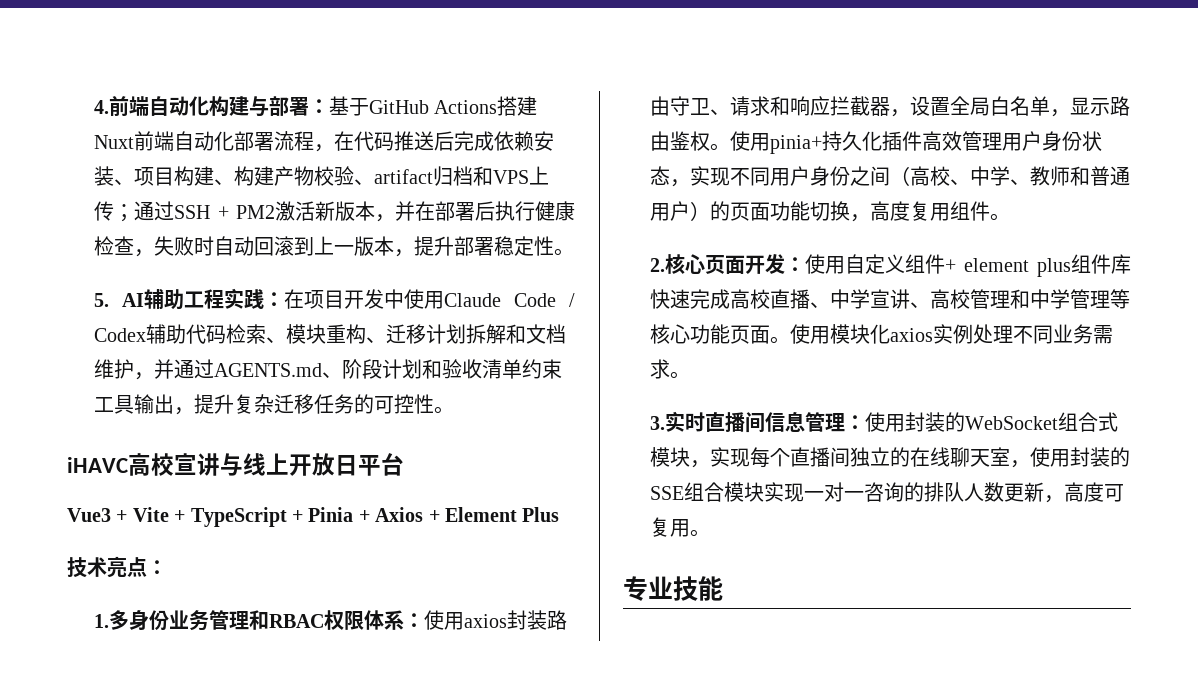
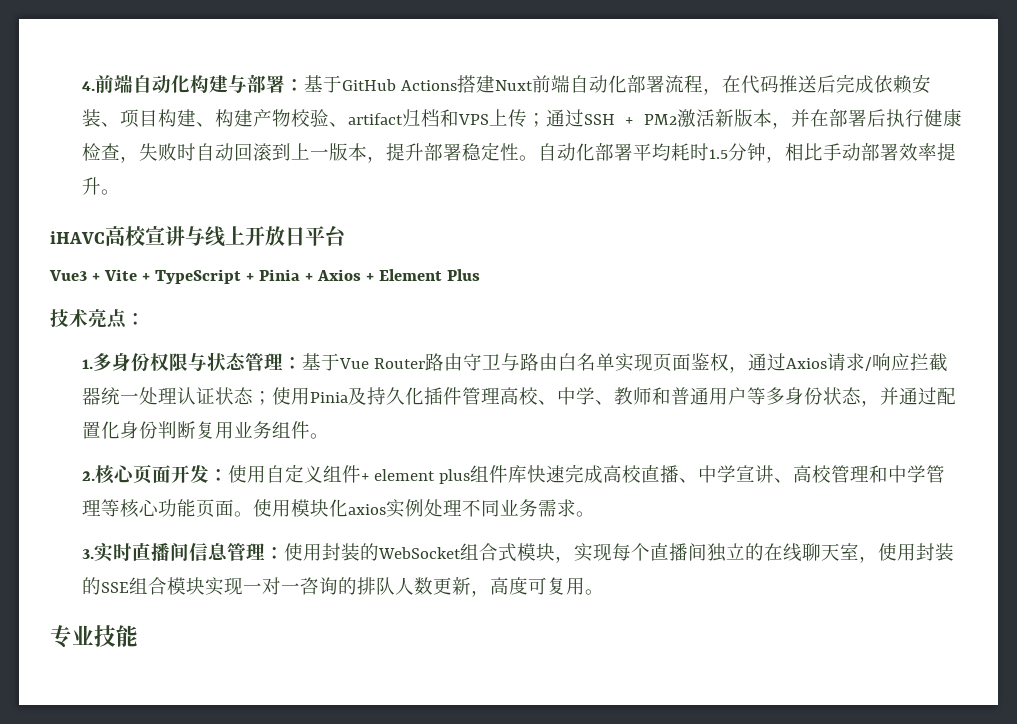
- 4.前端自动化构建与部署：基于GitHub Actions搭建Nuxt前端自动化部署流程，在代码推送后完成依赖安装、项目构建、构建产物校验、artifact归档和VPS上传；通过SSH + PM2激活新版本，并在部署后执行健康检查，失败时自动回滚到上一版本，提升部署稳定性。
- 5. AI辅助工程实践：在项目开发中使用Claude Code / Codex辅助代码检索、模块重构、迁移计划拆解和文档维护，并通过AGENTS.md、阶段计划和验收清单约束工具输出，提升复杂迁移任务的可控性。
+ 4.前端自动化构建与部署：基于GitHub Actions搭建Nuxt前端自动化部署流程，在代码推送后完成依赖安装、项目构建、构建产物校验、artifact归档和VPS上传；通过SSH + PM2激活新版本，并在部署后执行健康检查，失败时自动回滚到上一版本，提升部署稳定性。自动化部署平均耗时1.5分钟，相比手动部署效率提升。
- 1.多身份业务管理和RBAC权限体系：使用axios封装路由守卫、请求和响应拦截器，设置全局白名单，显示路由鉴权。使用pinia+持久化插件高效管理用户身份状态，实现不同用户身份之间（高校、中学、教师和普通用户）的页面功能切换，高度复用组件。
+ 1.多身份权限与状态管理：基于Vue Router路由守卫与路由白名单实现页面鉴权，通过Axios请求/响应拦截器统一处理认证状态；使用Pinia及持久化插件管理高校、中学、教师和普通用户等多身份状态，并通过配置化身份判断复用业务组件。

